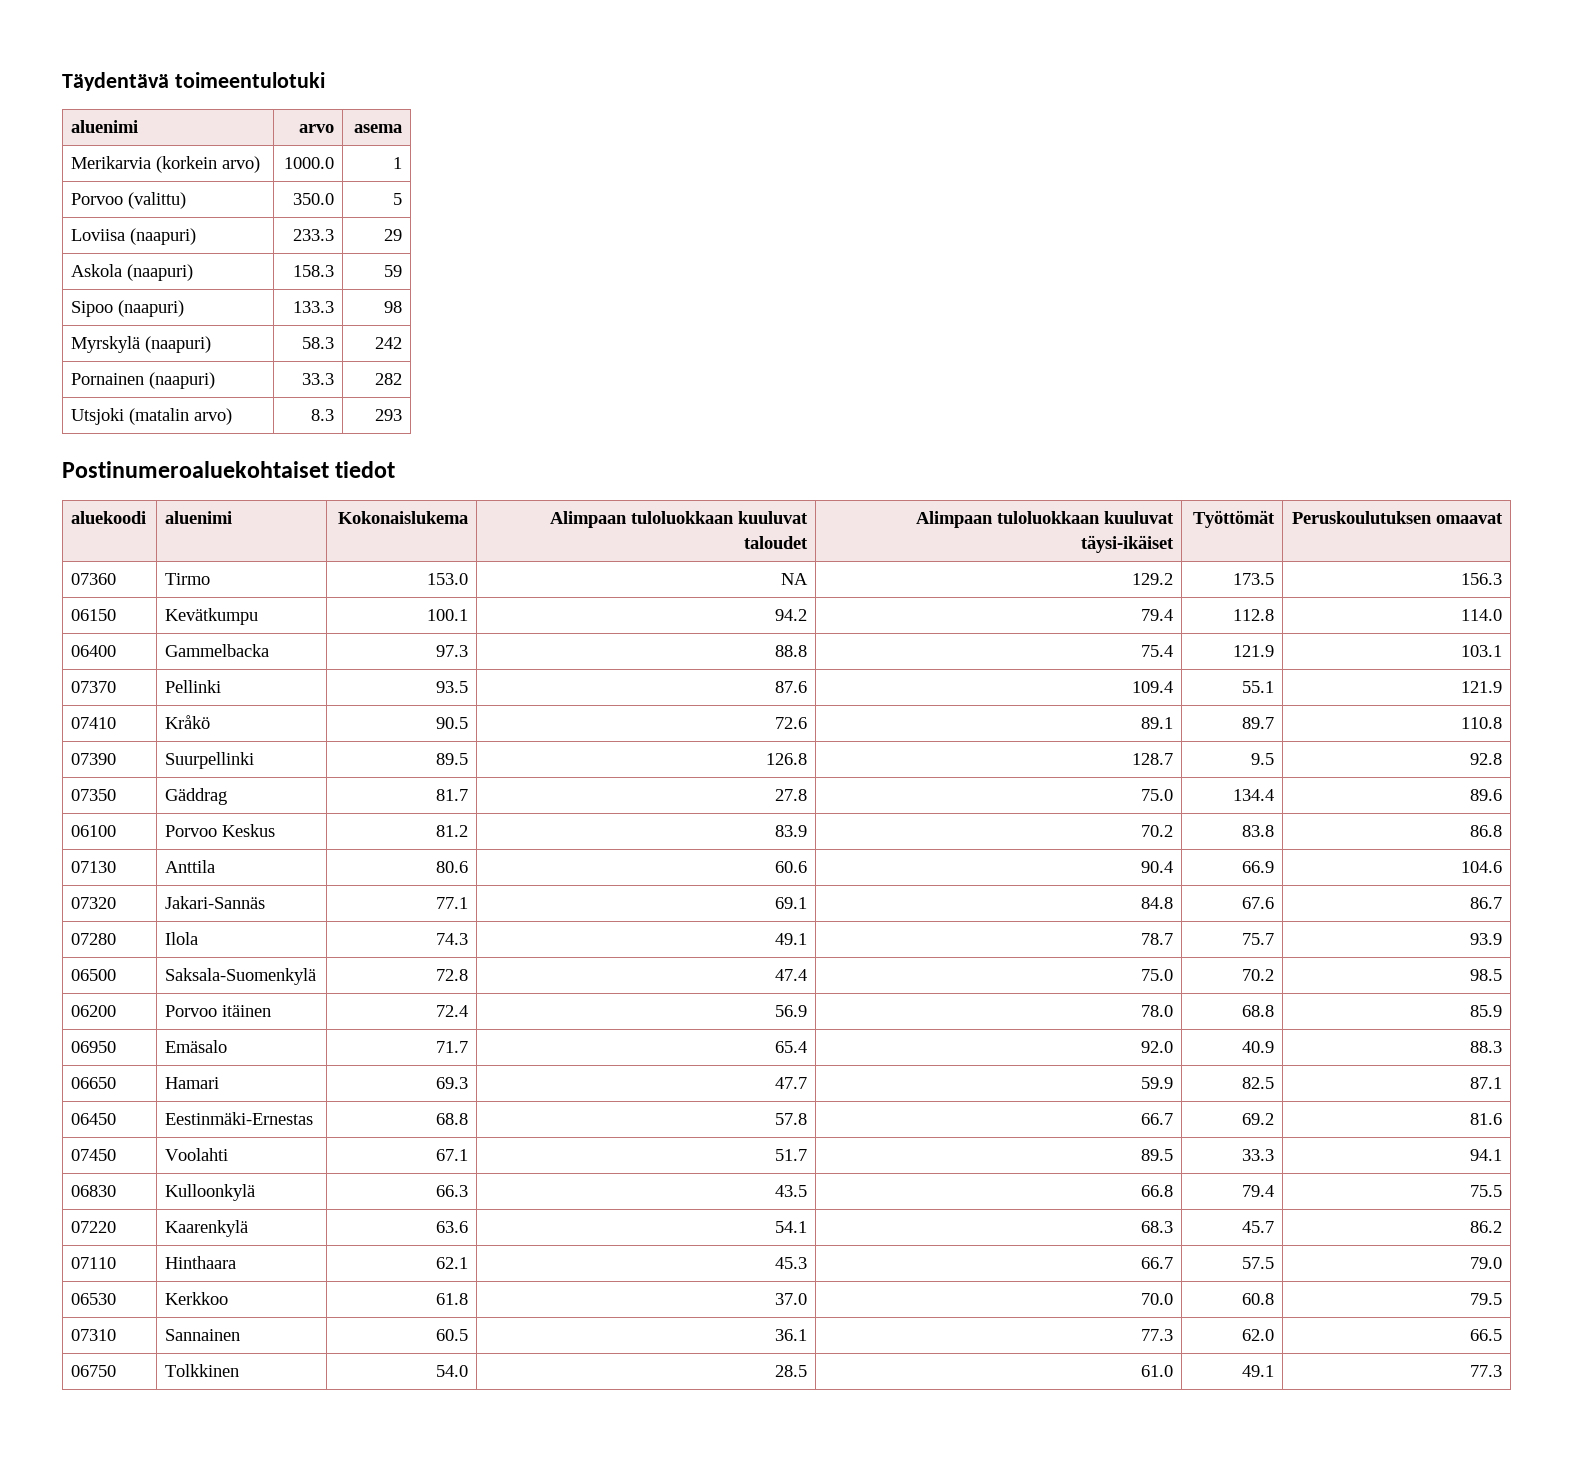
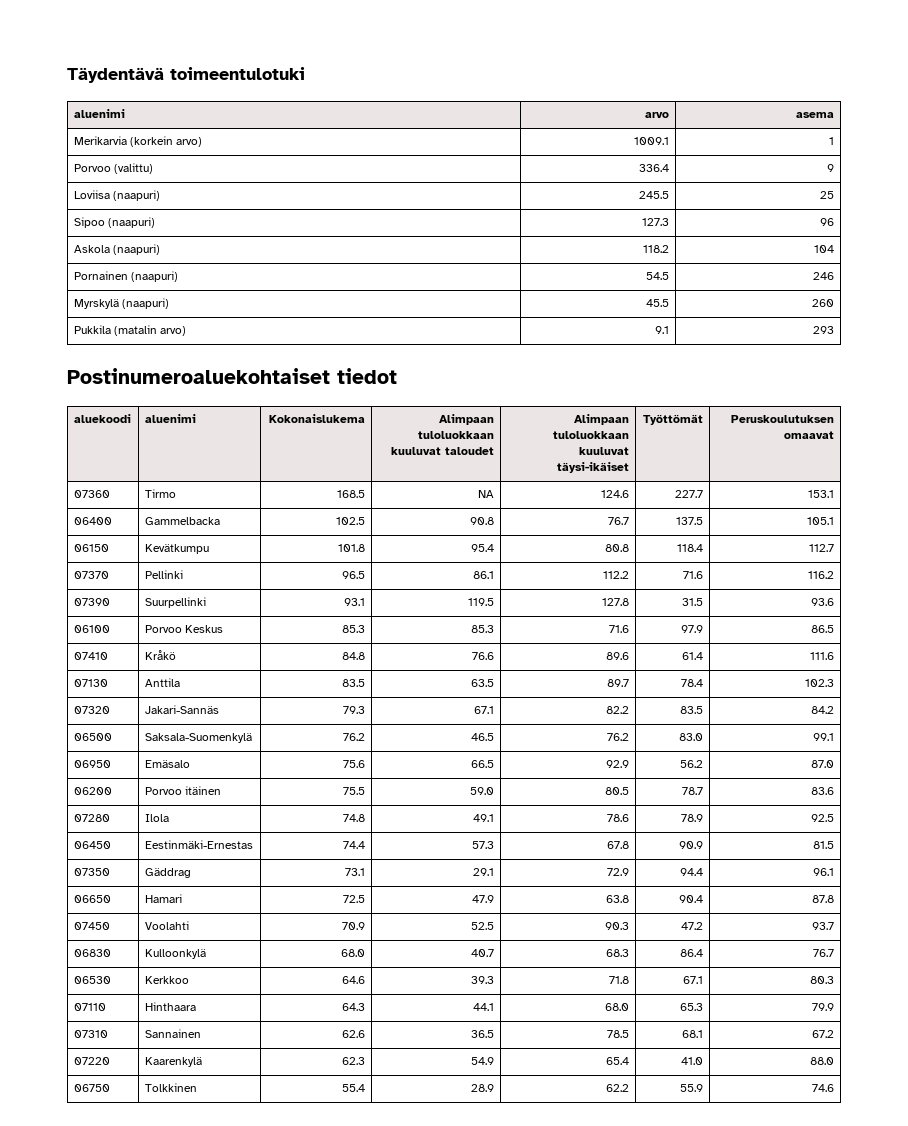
- Merikarvia (korkein arvo) | 1000.0 | 1
+ Merikarvia (korkein arvo) | 1009.1 | 1
- Porvoo (valittu) | 350.0 | 5
+ Porvoo (valittu) | 336.4 | 9
- Loviisa (naapuri) | 233.3 | 29
+ Loviisa (naapuri) | 245.5 | 25
+ Sipoo (naapuri) | 127.3 | 96
- Askola (naapuri) | 158.3 | 59
- Sipoo (naapuri) | 133.3 | 98
+ Askola (naapuri) | 118.2 | 104
+ Pornainen (naapuri) | 54.5 | 246
- Myrskylä (naapuri) | 58.3 | 242
- Pornainen (naapuri) | 33.3 | 282
- Utsjoki (matalin arvo) | 8.3 | 293
+ Myrskylä (naapuri) | 45.5 | 260
+ Pukkila (matalin arvo) | 9.1 | 293
- 07360 | Tirmo | 153.0 | NA | 129.2 | 173.5 | 156.3
- 06150 | Kevätkumpu | 100.1 | 94.2 | 79.4 | 112.8 | 114.0
- 06400 | Gammelbacka | 97.3 | 88.8 | 75.4 | 121.9 | 103.1
- 07370 | Pellinki | 93.5 | 87.6 | 109.4 | 55.1 | 121.9
- 07410 | Kråkö | 90.5 | 72.6 | 89.1 | 89.7 | 110.8
- 07390 | Suurpellinki | 89.5 | 126.8 | 128.7 | 9.5 | 92.8
- 07350 | Gäddrag | 81.7 | 27.8 | 75.0 | 134.4 | 89.6
- 06100 | Porvoo Keskus | 81.2 | 83.9 | 70.2 | 83.8 | 86.8
- 07130 | Anttila | 80.6 | 60.6 | 90.4 | 66.9 | 104.6
- 07320 | Jakari-Sannäs | 77.1 | 69.1 | 84.8 | 67.6 | 86.7
- 07280 | Ilola | 74.3 | 49.1 | 78.7 | 75.7 | 93.9
- 06500 | Saksala-Suomenkylä | 72.8 | 47.4 | 75.0 | 70.2 | 98.5
- 06200 | Porvoo itäinen | 72.4 | 56.9 | 78.0 | 68.8 | 85.9
- 06950 | Emäsalo | 71.7 | 65.4 | 92.0 | 40.9 | 88.3
- 06650 | Hamari | 69.3 | 47.7 | 59.9 | 82.5 | 87.1
- 06450 | Eestinmäki-Ernestas | 68.8 | 57.8 | 66.7 | 69.2 | 81.6
- 07450 | Voolahti | 67.1 | 51.7 | 89.5 | 33.3 | 94.1
- 06830 | Kulloonkylä | 66.3 | 43.5 | 66.8 | 79.4 | 75.5
- 07220 | Kaarenkylä | 63.6 | 54.1 | 68.3 | 45.7 | 86.2
- 07110 | Hinthaara | 62.1 | 45.3 | 66.7 | 57.5 | 79.0
- 06530 | Kerkkoo | 61.8 | 37.0 | 70.0 | 60.8 | 79.5
- 07310 | Sannainen | 60.5 | 36.1 | 77.3 | 62.0 | 66.5
- 06750 | Tolkkinen | 54.0 | 28.5 | 61.0 | 49.1 | 77.3
+ 07360 | Tirmo | 168.5 | NA | 124.6 | 227.7 | 153.1
+ 06400 | Gammelbacka | 102.5 | 90.8 | 76.7 | 137.5 | 105.1
+ 06150 | Kevätkumpu | 101.8 | 95.4 | 80.8 | 118.4 | 112.7
+ 07370 | Pellinki | 96.5 | 86.1 | 112.2 | 71.6 | 116.2
+ 07390 | Suurpellinki | 93.1 | 119.5 | 127.8 | 31.5 | 93.6
+ 06100 | Porvoo Keskus | 85.3 | 85.3 | 71.6 | 97.9 | 86.5
+ 07410 | Kråkö | 84.8 | 76.6 | 89.6 | 61.4 | 111.6
+ 07130 | Anttila | 83.5 | 63.5 | 89.7 | 78.4 | 102.3
+ 07320 | Jakari-Sannäs | 79.3 | 67.1 | 82.2 | 83.5 | 84.2
+ 06500 | Saksala-Suomenkylä | 76.2 | 46.5 | 76.2 | 83.0 | 99.1
+ 06950 | Emäsalo | 75.6 | 66.5 | 92.9 | 56.2 | 87.0
+ 06200 | Porvoo itäinen | 75.5 | 59.0 | 80.5 | 78.7 | 83.6
+ 07280 | Ilola | 74.8 | 49.1 | 78.6 | 78.9 | 92.5
+ 06450 | Eestinmäki-Ernestas | 74.4 | 57.3 | 67.8 | 90.9 | 81.5
+ 07350 | Gäddrag | 73.1 | 29.1 | 72.9 | 94.4 | 96.1
+ 06650 | Hamari | 72.5 | 47.9 | 63.8 | 90.4 | 87.8
+ 07450 | Voolahti | 70.9 | 52.5 | 90.3 | 47.2 | 93.7
+ 06830 | Kulloonkylä | 68.0 | 40.7 | 68.3 | 86.4 | 76.7
+ 06530 | Kerkkoo | 64.6 | 39.3 | 71.8 | 67.1 | 80.3
+ 07110 | Hinthaara | 64.3 | 44.1 | 68.0 | 65.3 | 79.9
+ 07310 | Sannainen | 62.6 | 36.5 | 78.5 | 68.1 | 67.2
+ 07220 | Kaarenkylä | 62.3 | 54.9 | 65.4 | 41.0 | 88.0
+ 06750 | Tolkkinen | 55.4 | 28.9 | 62.2 | 55.9 | 74.6

